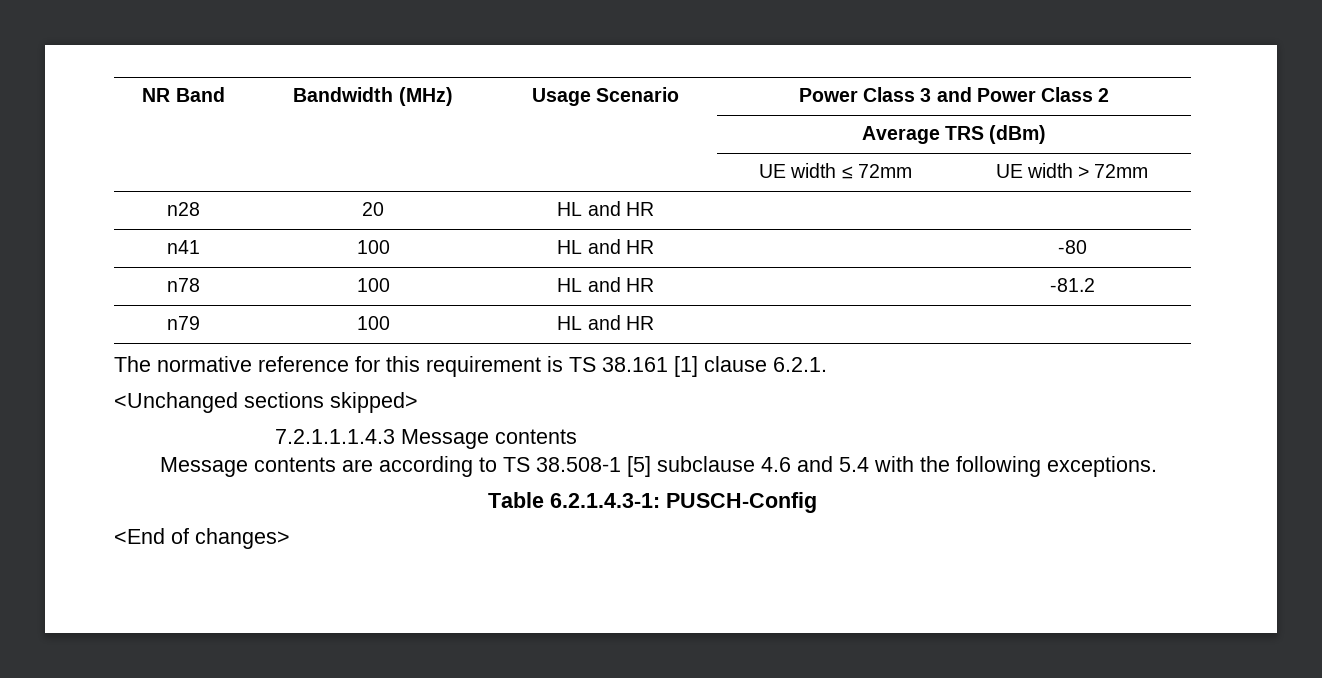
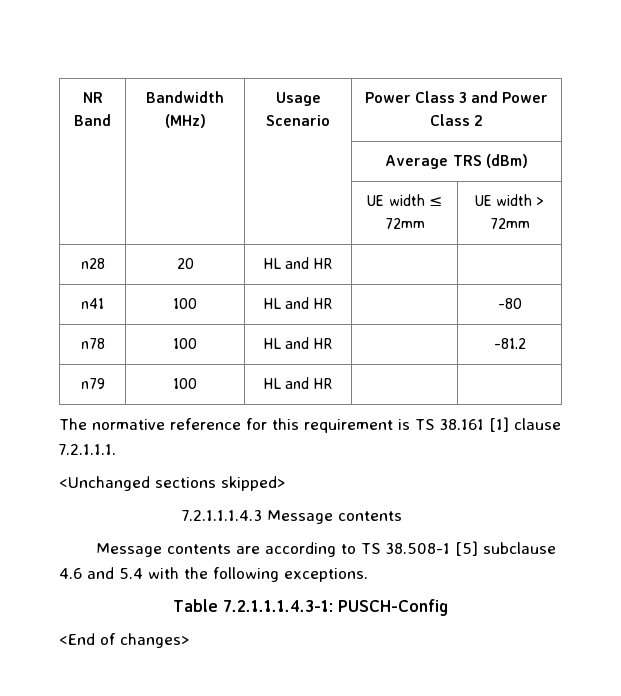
- The normative reference for this requirement is TS 38.161 [1] clause 6.2.1.
+ The normative reference for this requirement is TS 38.161 [1] clause 7.2.1.1.1.
- Table 6.2.1.4.3-1: PUSCH-Config
+ Table 7.2.1.1.1.4.3-1: PUSCH-Config

